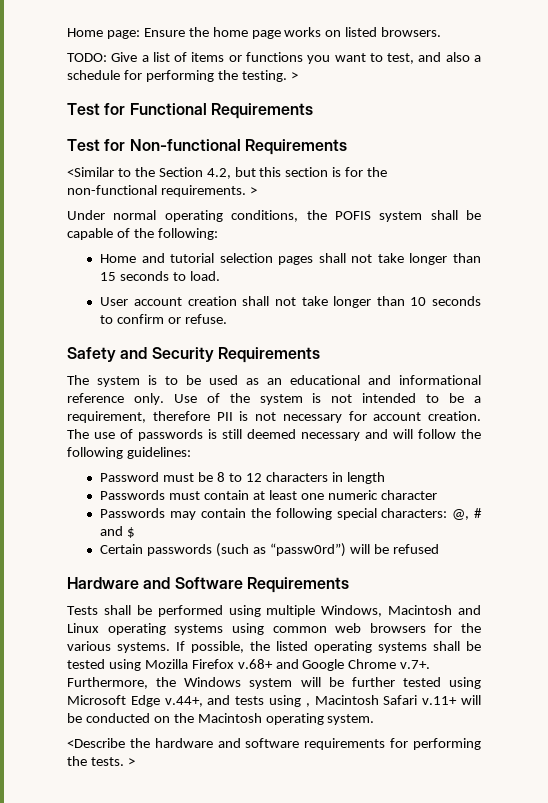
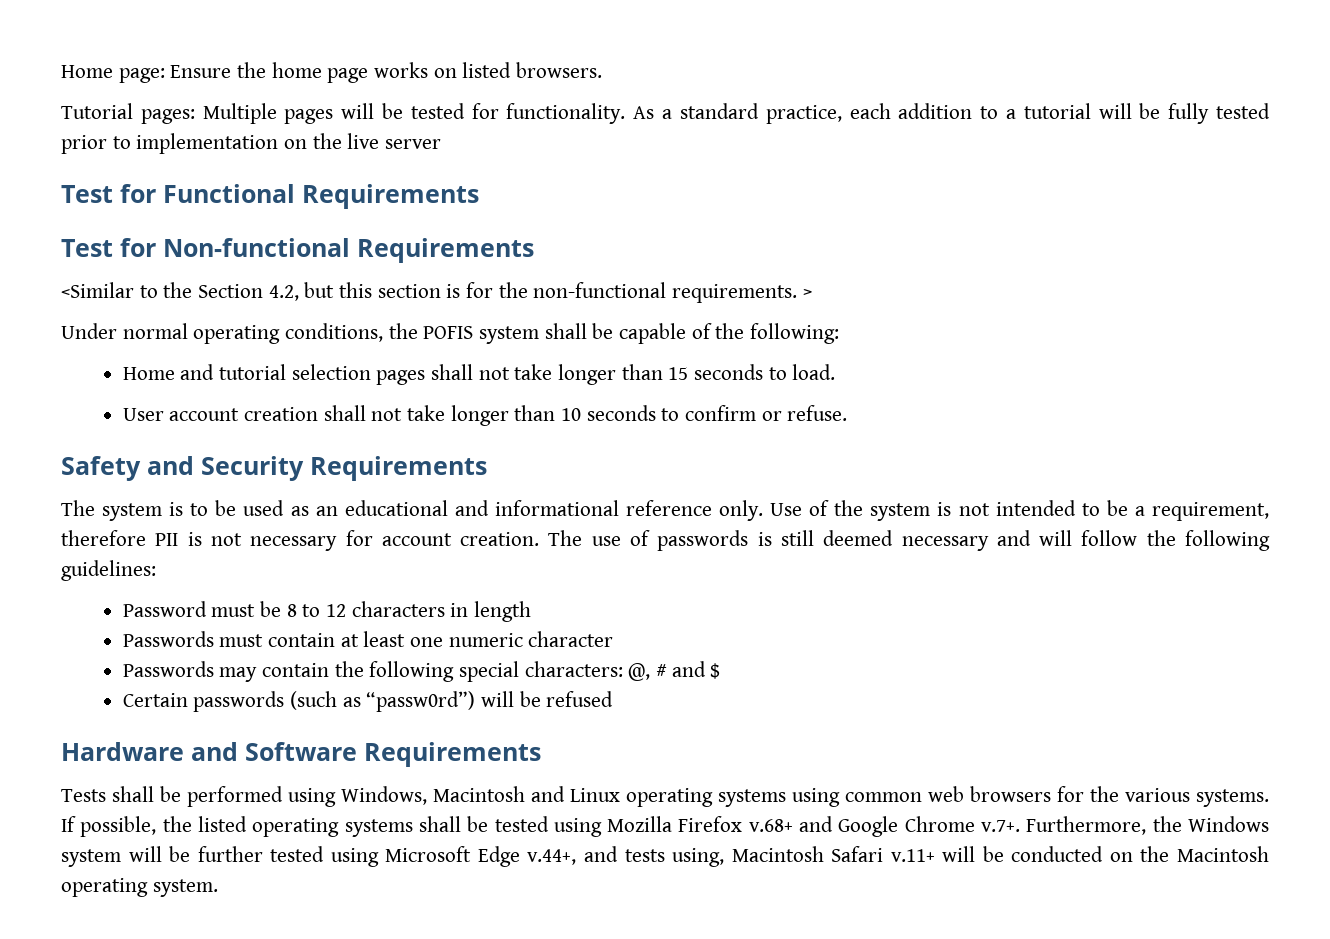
- TODO: Give a list of items or functions you want to test, and also a schedule for performing the testing. >
+ Tutorial pages: Multiple pages will be tested for functionality. As a standard practice, each addition to a tutorial will be fully tested prior to implementation on the live server
- Tests shall be performed using multiple Windows, Macintosh and Linux operating systems using common web browsers for the various systems.
+ Tests shall be performed using Windows, Macintosh and Linux operating systems using common web browsers for the various systems.
- If possible, the listed operating systems shall be tested using Mozilla Firefox v.68+ and Google Chrome v.7+. Furthermore, the Windows system will be further tested using Microsoft Edge v.44+, and tests using , Macintosh Safari v.11+ will be conducted on the Macintosh operating system.
+ If possible, the listed operating systems shall be tested using Mozilla Firefox v.68+ and Google Chrome v.7+. Furthermore, the Windows system will be further tested using Microsoft Edge v.44+, and tests using, Macintosh Safari v.11+ will be conducted on the Macintosh operating system.
- <Describe the hardware and software requirements for performing the tests. >

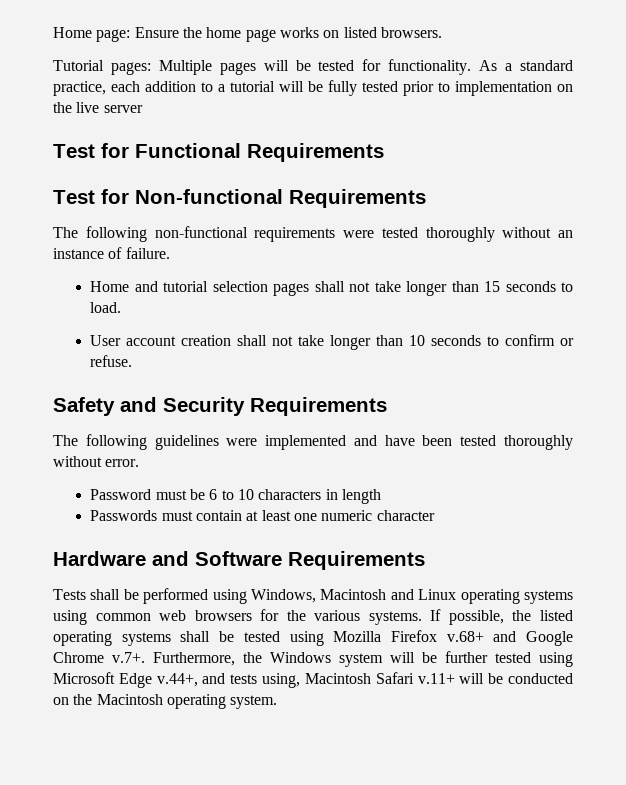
- <Similar to the Section 4.2, but this section is for the non-functional requirements. >
- Under normal operating conditions, the POFIS system shall be capable of the following:
+ The following non-functional requirements were tested thoroughly without an instance of failure.
- The system is to be used as an educational and informational reference only. Use of the system is not intended to be a requirement, therefore PII is not necessary for account creation. The use of passwords is still deemed necessary and will follow the following guidelines:
+ The following guidelines were implemented and have been tested thoroughly without error.
- Password must be 8 to 12 characters in length
+ Password must be 6 to 10 characters in length
- Passwords may contain the following special characters: @, # and $
- Certain passwords (such as “passw0rd”) will be refused

